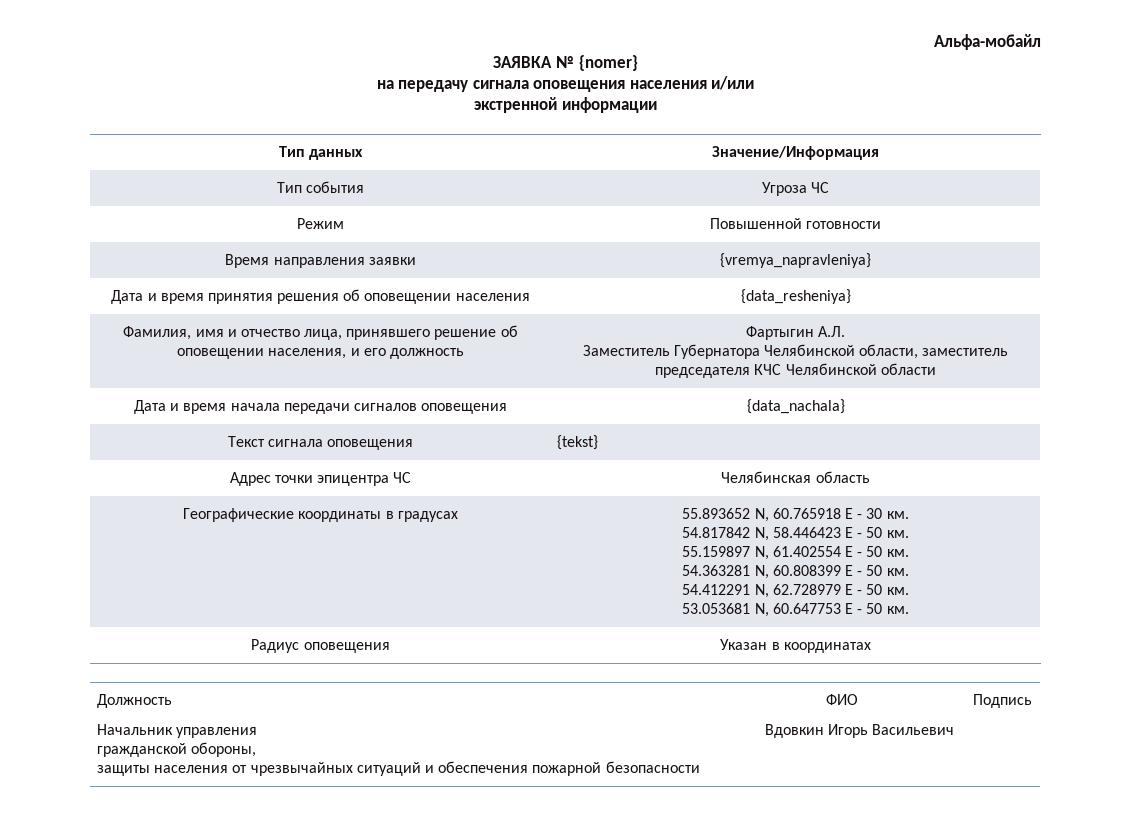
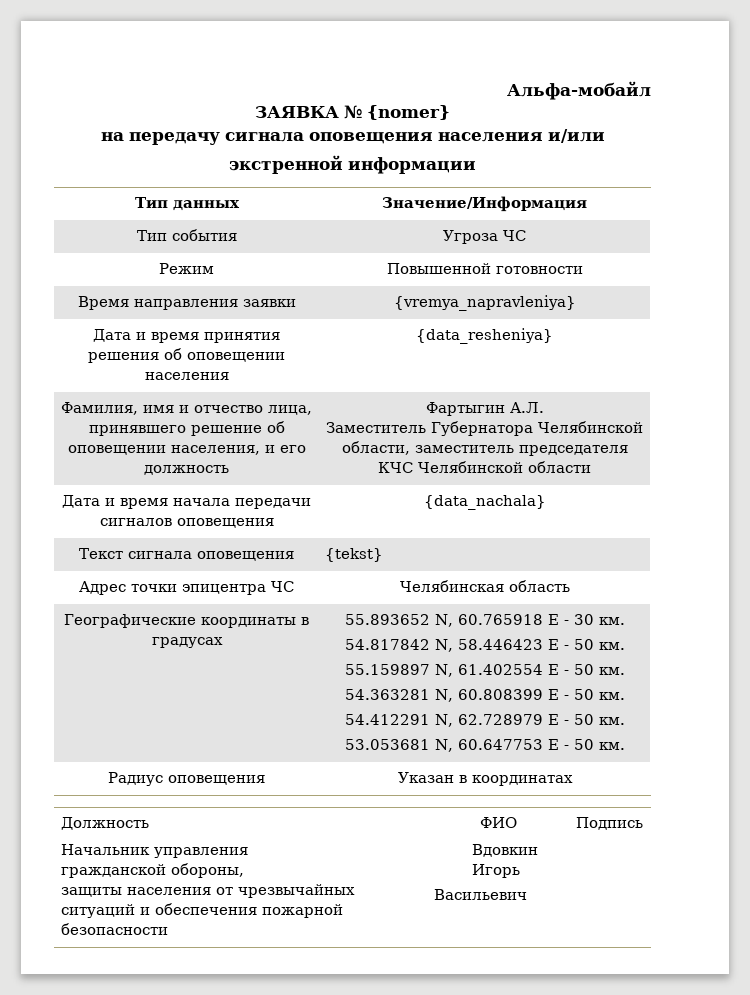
  Должность
  Начальник управления
  гражданской обороны,
  защиты населения от чрезвычайных ситуаций и обеспечения пожарной безопасности | ФИО
- Вдовкин Игорь Васильевич | Подпись
+ Вдовкин Игорь
+ Васильевич | Подпись

